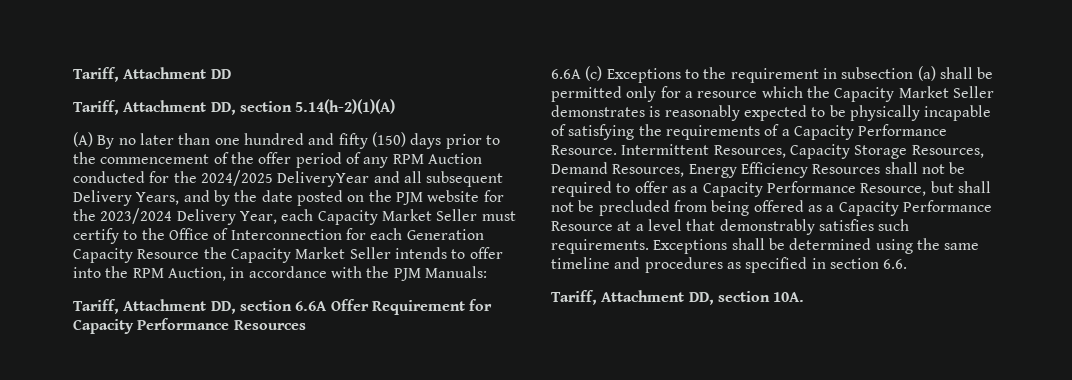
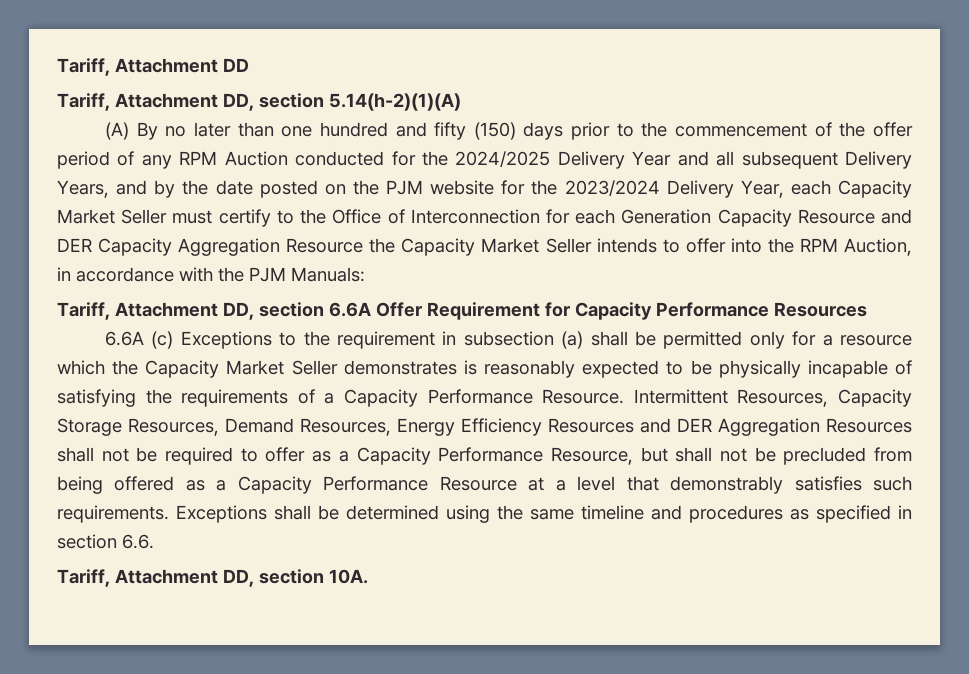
- (A) By no later than one hundred and fifty (150) days prior to the commencement of the offer period of any RPM Auction conducted for the 2024/2025 DeliveryYear and all subsequent Delivery Years, and by the date posted on the PJM website for the 2023/2024 Delivery Year, each Capacity Market Seller must certify to the Office of Interconnection for each Generation Capacity Resource the Capacity Market Seller intends to offer into the RPM Auction, in accordance with the PJM Manuals:
+ (A) By no later than one hundred and fifty (150) days prior to the commencement of the offer period of any RPM Auction conducted for the 2024/2025 Delivery Year and all subsequent Delivery Years, and by the date posted on the PJM website for the 2023/2024 Delivery Year, each Capacity Market Seller must certify to the Office of Interconnection for each Generation Capacity Resource and DER Capacity Aggregation Resource the Capacity Market Seller intends to offer into the RPM Auction, in accordance with the PJM Manuals:
- Intermittent Resources, Capacity Storage Resources, Demand Resources, Energy Efficiency Resources shall not be required to offer as a Capacity Performance Resource, but shall not be precluded from being offered as a Capacity Performance Resource at a level that demonstrably satisfies such requirements.
+ Intermittent Resources, Capacity Storage Resources, Demand Resources, Energy Efficiency Resources and DER Aggregation Resources shall not be required to offer as a Capacity Performance Resource, but shall not be precluded from being offered as a Capacity Performance Resource at a level that demonstrably satisfies such requirements.

